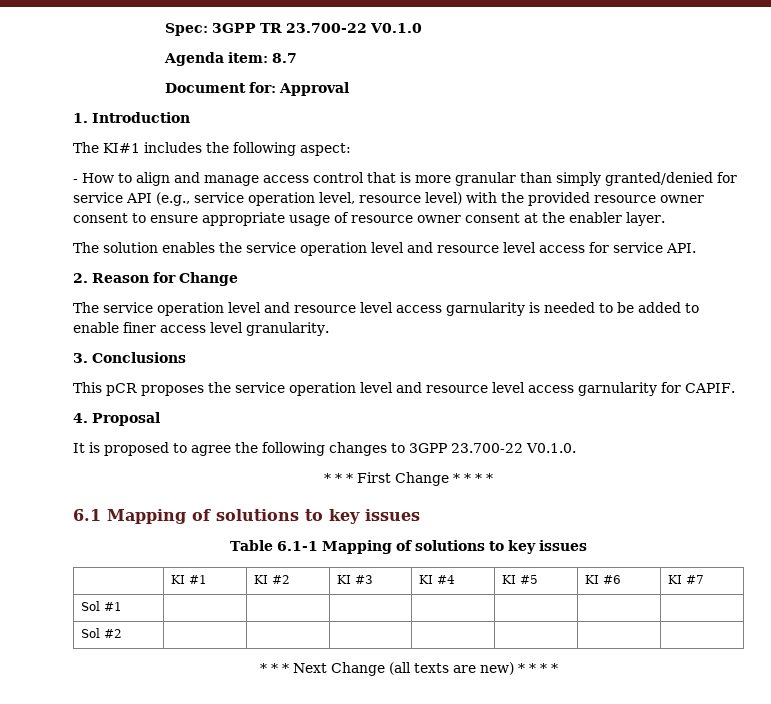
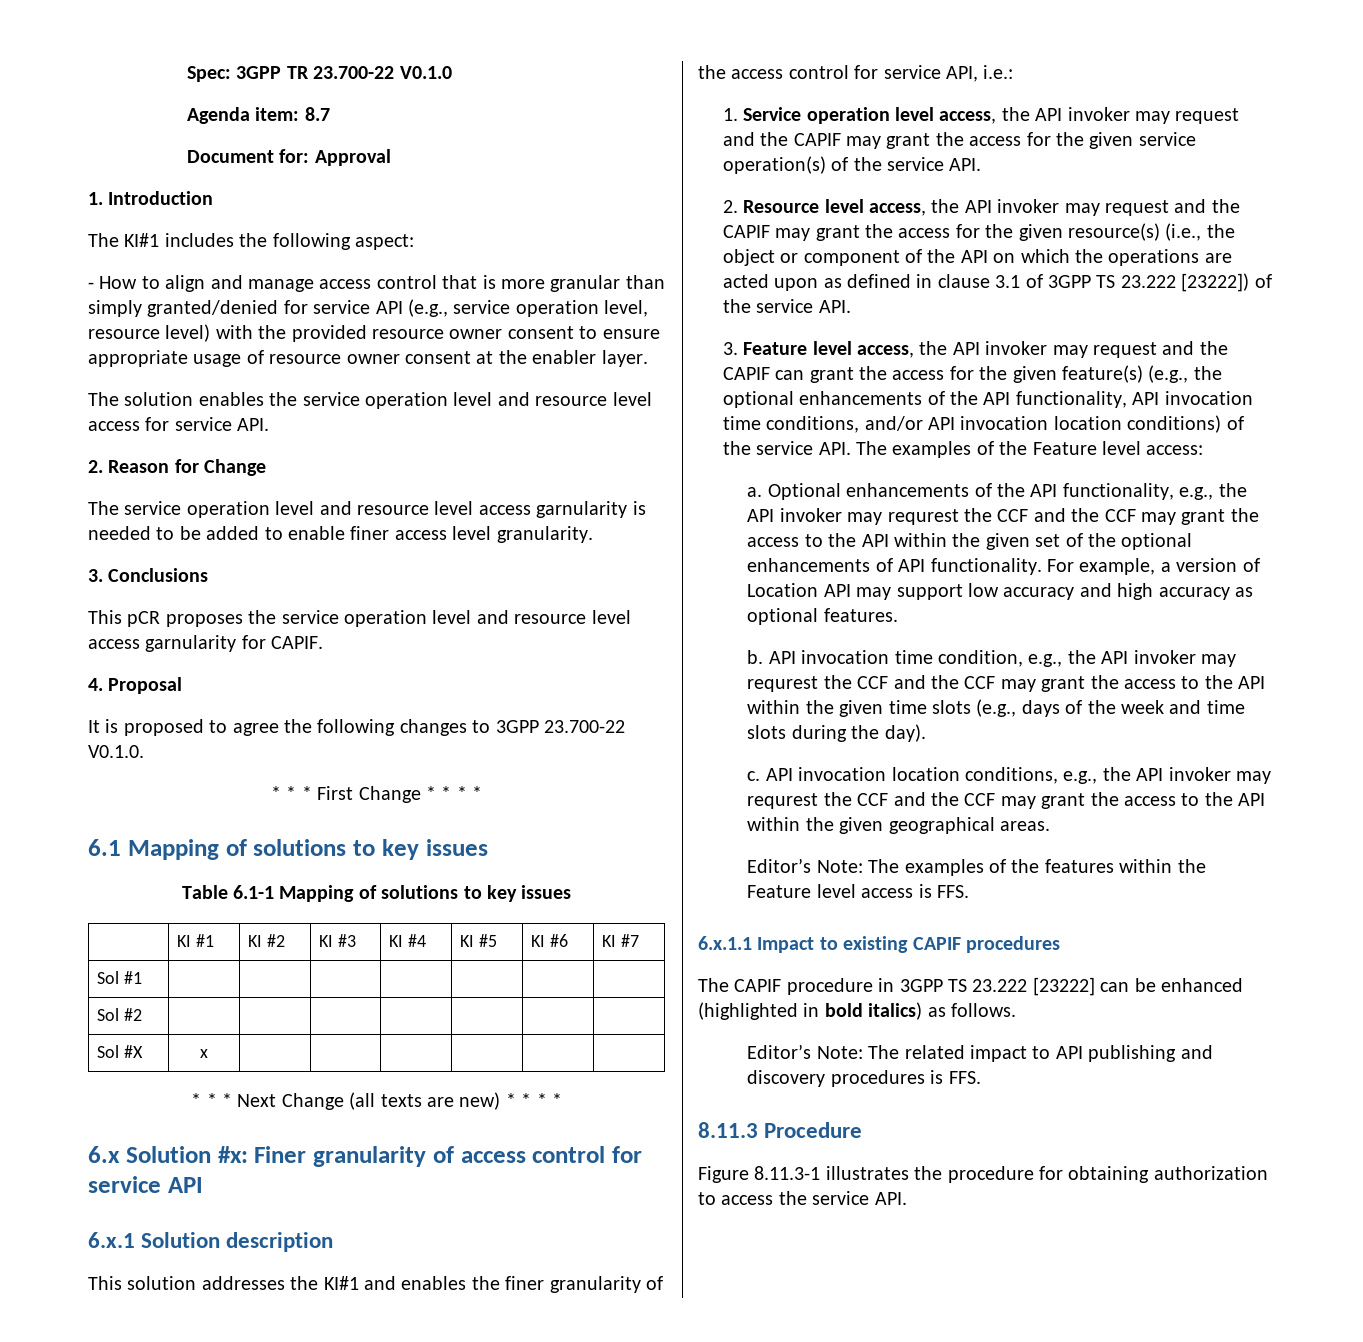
+ Sol #X | x | | | | | |
+ 6.x Solution #x: Finer granularity of access control for service API
+ 6.x.1 Solution description
+ This solution addresses the KI#1 and enables the finer granularity of the access control for service API, i.e.:
+ 1. Service operation level access, the API invoker may request and the CAPIF may grant the access for the given service operation(s) of the service API.
+ 2. Resource level access, the API invoker may request and the CAPIF may grant the access for the given resource(s) (i.e., the object or component of the API on which the operations are acted upon as defined in clause 3.1 of 3GPP TS 23.222 [23222]) of the service API.
+ 3. Feature level access, the API invoker may request and the CAPIF can grant the access for the given feature(s) (e.g., the optional enhancements of the API functionality, API invocation time conditions, and/or API invocation location conditions) of the service API. The examples of the Feature level access:
+ a. Optional enhancements of the API functionality, e.g., the API invoker may requrest the CCF and the CCF may grant the access to the API within the given set of the optional enhancements of API functionality. For example, a version of Location API may support low accuracy and high accuracy as optional features.
+ b. API invocation time condition, e.g., the API invoker may requrest the CCF and the CCF may grant the access to the API within the given time slots (e.g., days of the week and time slots during the day).
+ c. API invocation location conditions, e.g., the API invoker may requrest the CCF and the CCF may grant the access to the API within the given geographical areas.
+ Editor’s Note: The examples of the features within the Feature level access is FFS.
+ 6.x.1.1 Impact to existing CAPIF procedures
+ The CAPIF procedure in 3GPP TS 23.222 [23222] can be enhanced (highlighted in bold italics) as follows.
+ Editor’s Note: The related impact to API publishing and discovery procedures is FFS.
+ 8.11.3 Procedure
+ Figure 8.11.3-1 illustrates the procedure for obtaining authorization to access the service API.

